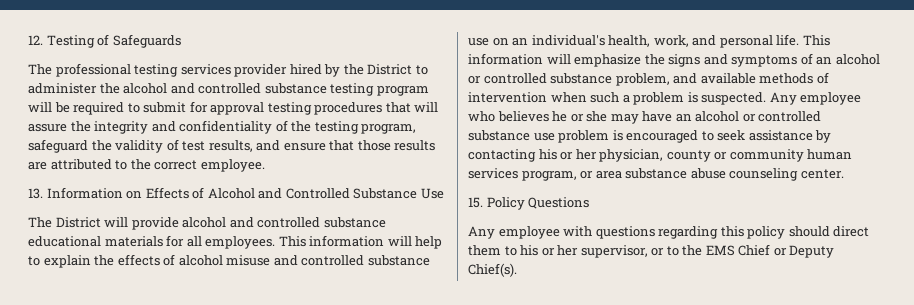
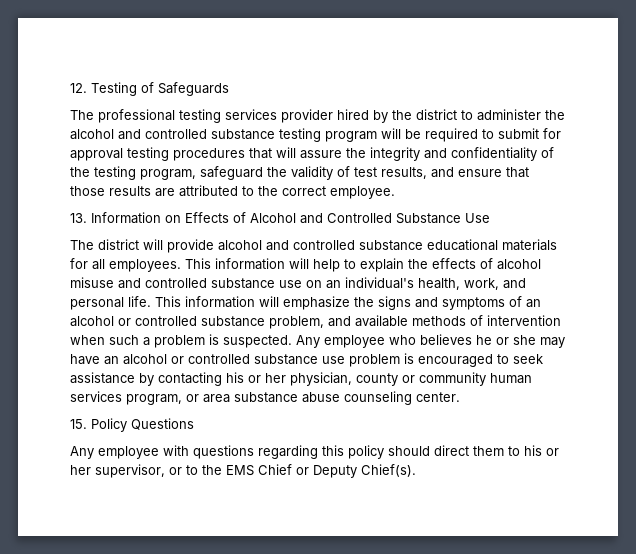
- The professional testing services provider hired by the District to administer the alcohol and controlled substance testing program will be required to submit for approval testing procedures that will assure the integrity and confidentiality of the testing program, safeguard the validity of test results, and ensure that those results are attributed to the correct employee.
+ The professional testing services provider hired by the district to administer the alcohol and controlled substance testing program will be required to submit for approval testing procedures that will assure the integrity and confidentiality of the testing program, safeguard the validity of test results, and ensure that those results are attributed to the correct employee.
- The District will provide alcohol and controlled substance educational materials for all employees.
+ The district will provide alcohol and controlled substance educational materials for all employees.

